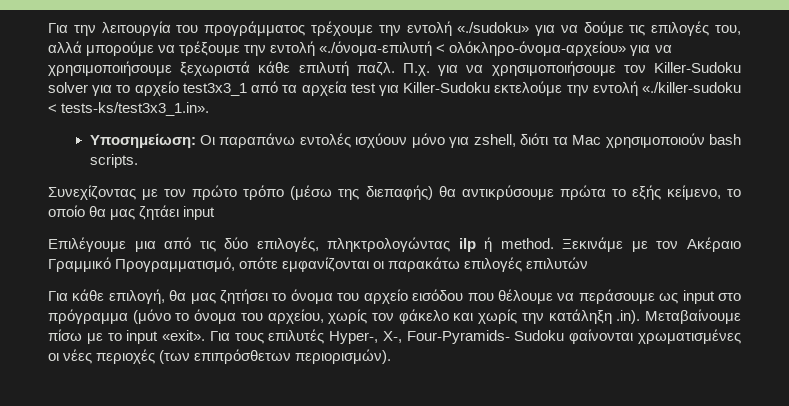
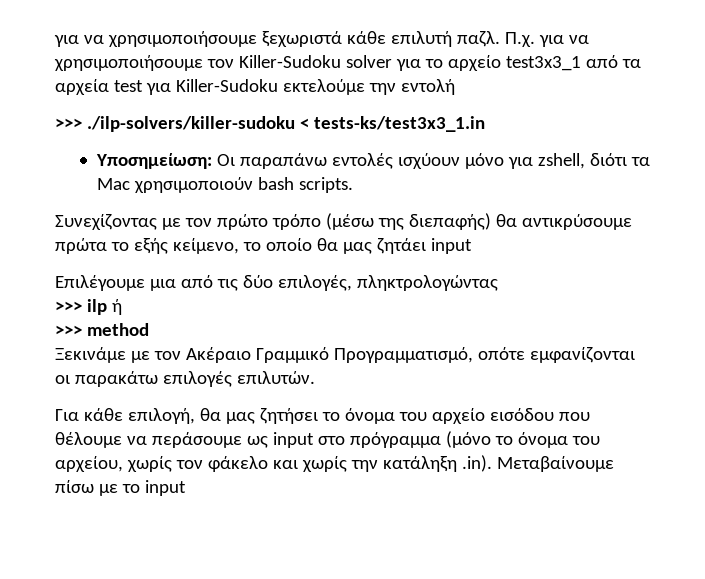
- Για την λειτουργία του προγράμματος τρέχουμε την εντολή «./sudoku» για να δούμε τις επιλογές του, αλλά μπορούμε να τρέξουμε την εντολή «./όνομα-επιλυτή < ολόκληρο-όνομα-αρχείου» για να χρησιμοποιήσουμε ξεχωριστά κάθε επιλυτή παζλ.
+ για να χρησιμοποιήσουμε ξεχωριστά κάθε επιλυτή παζλ.
- Π.χ. για να χρησιμοποιήσουμε τον Killer-Sudoku solver για το αρχείο test3x3_1 από τα αρχεία test για Killer-Sudoku εκτελούμε την εντολή «./killer-sudoku < tests-ks/test3x3_1.in».
+ Π.χ. για να χρησιμοποιήσουμε τον Killer-Sudoku solver για το αρχείο test3x3_1 από τα αρχεία test για Killer-Sudoku εκτελούμε την εντολή
+ >>> ./ilp-solvers/killer-sudoku < tests-ks/test3x3_1.in
- Επιλέγουμε μια από τις δύο επιλογές, πληκτρολογώντας ilp ή method. Ξεκινάμε με τον Ακέραιο Γραμμικό Προγραμματισμό, οπότε εμφανίζονται οι παρακάτω επιλογές επιλυτών
+ Επιλέγουμε μια από τις δύο επιλογές, πληκτρολογώντας
+ >>> ilp ή
+ >>> method
+ Ξεκινάμε με τον Ακέραιο Γραμμικό Προγραμματισμό, οπότε εμφανίζονται οι παρακάτω επιλογές επιλυτών.
- Για κάθε επιλογή, θα μας ζητήσει το όνομα του αρχείο εισόδου που θέλουμε να περάσουμε ως input στο πρόγραμμα (μόνο το όνομα του αρχείου, χωρίς τον φάκελο και χωρίς την κατάληξη .in). Μεταβαίνουμε πίσω με το input «exit». Για τους επιλυτές Hyper-, X-, Four-Pyramids- Sudoku φαίνονται χρωματισμένες οι νέες περιοχές (των επιπρόσθετων περιορισμών).
+ Για κάθε επιλογή, θα μας ζητήσει το όνομα του αρχείο εισόδου που θέλουμε να περάσουμε ως input στο πρόγραμμα (μόνο το όνομα του αρχείου, χωρίς τον φάκελο και χωρίς την κατάληξη .in). Μεταβαίνουμε πίσω με το input

